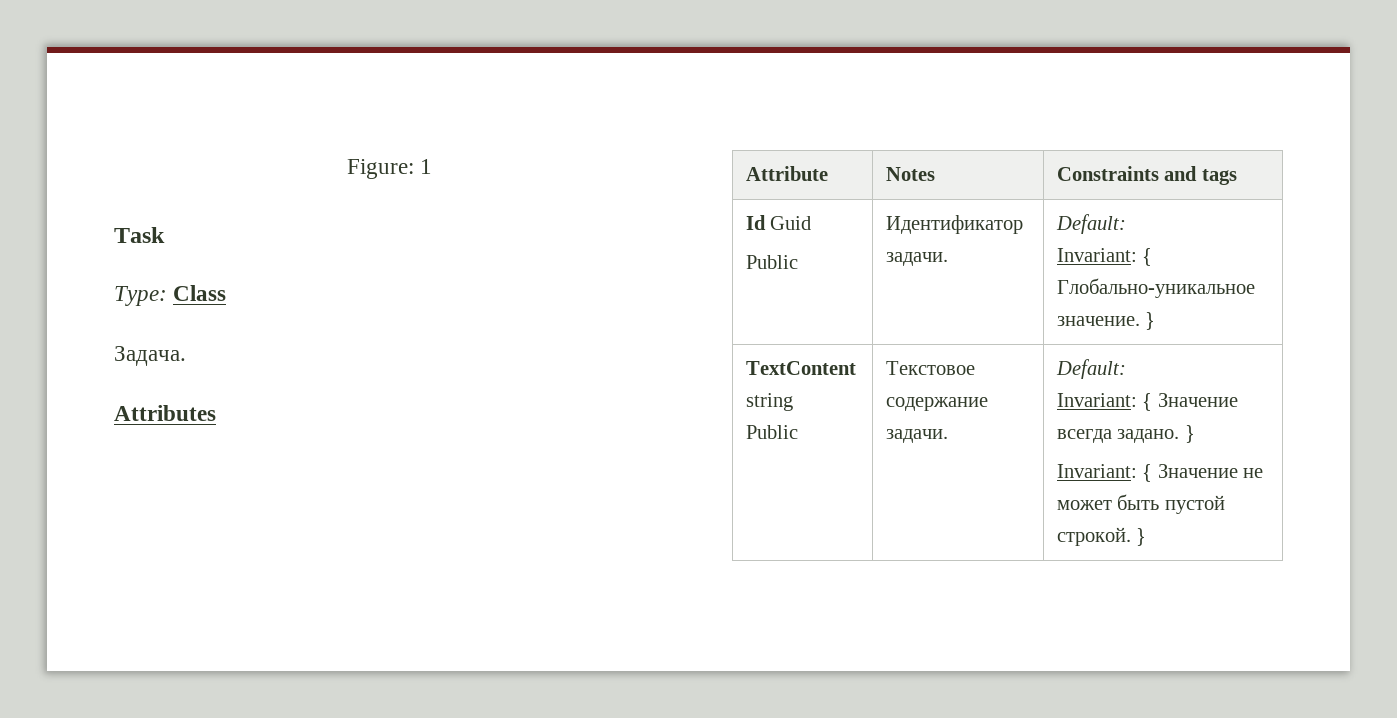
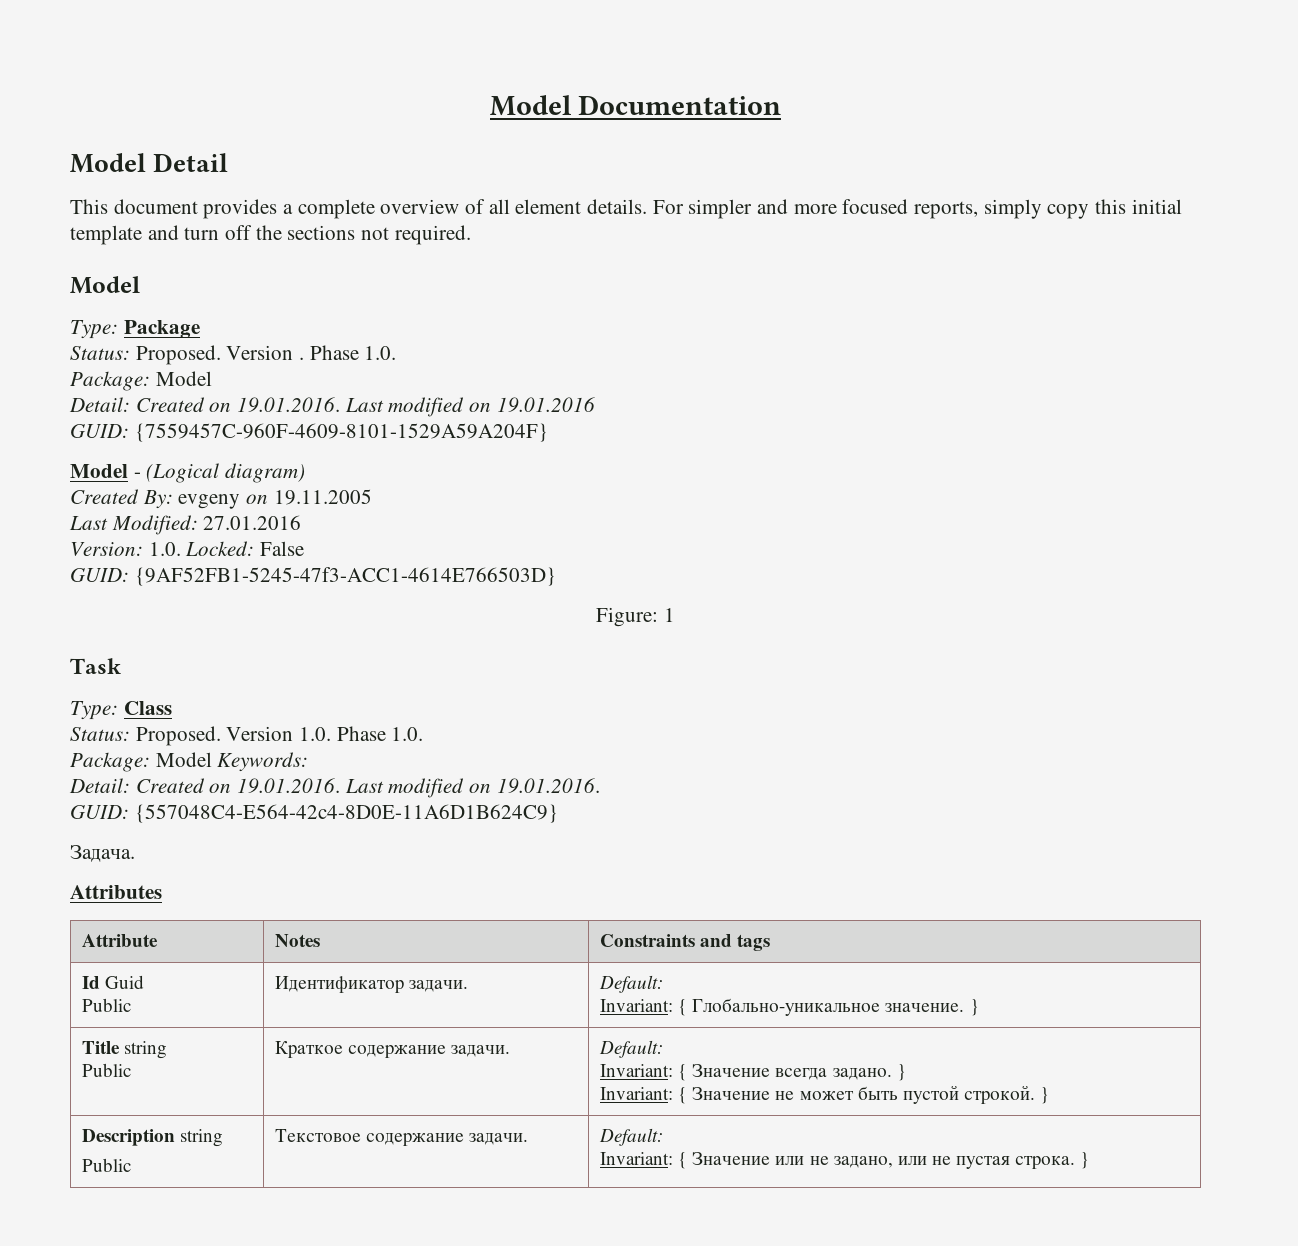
+ Model Documentation
+ Model Detail
+ This document provides a complete overview of all element details. For simpler and more focused reports, simply copy this initial template and turn off the sections not required.
+ Model
+ Type: Package
+ Status: Proposed. Version . Phase 1.0.
+ Package: Model
+ Detail: Created on 19.01.2016. Last modified on 19.01.2016
+ GUID: {7559457C-960F-4609-8101-1529A59A204F}
+ Model - (Logical diagram)
+ Created By: evgeny on 19.11.2005
+ Last Modified: 27.01.2016
+ Version: 1.0. Locked: False
+ GUID: {9AF52FB1-5245-47f3-ACC1-4614E766503D}
+ Status: Proposed. Version 1.0. Phase 1.0.
+ Package: Model Keywords:
+ Detail: Created on 19.01.2016. Last modified on 19.01.2016.
+ GUID: {557048C4-E564-42c4-8D0E-11A6D1B624C9}
- TextContent string
- Public | Текстовое содержание задачи. | Default:
+ Title string
+ Public | Краткое содержание задачи. | Default:
+ Description string
+ Public | Текстовое содержание задачи. | Default:
+ Invariant: { Значение или не задано, или не пустая строка. }

